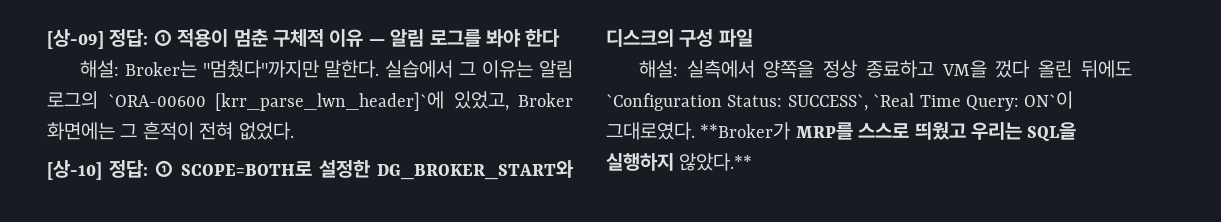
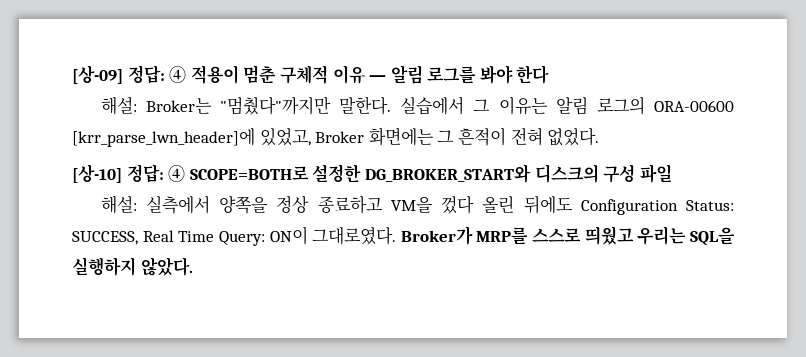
- [상-09] 정답: ① 적용이 멈춘 구체적 이유 — 알림 로그를 봐야 한다
+ [상-09] 정답: ④ 적용이 멈춘 구체적 이유 — 알림 로그를 봐야 한다
- 실습에서 그 이유는 알림 로그의 `ORA-00600 [krr_parse_lwn_header]`에 있었고, Broker 화면에는 그 흔적이 전혀 없었다.
+ 실습에서 그 이유는 알림 로그의 ORA-00600 [krr_parse_lwn_header]에 있었고, Broker 화면에는 그 흔적이 전혀 없었다.
- [상-10] 정답: ① SCOPE=BOTH로 설정한 DG_BROKER_START와 디스크의 구성 파일
+ [상-10] 정답: ④ SCOPE=BOTH로 설정한 DG_BROKER_START와 디스크의 구성 파일
- 해설: 실측에서 양쪽을 정상 종료하고 VM을 껐다 올린 뒤에도 `Configuration Status: SUCCESS`, `Real Time Query: ON`이 그대로였다. **Broker가 MRP를 스스로 띄웠고 우리는 SQL을 실행하지 않았다.**
+ 해설: 실측에서 양쪽을 정상 종료하고 VM을 껐다 올린 뒤에도 Configuration Status: SUCCESS, Real Time Query: ON이 그대로였다. Broker가 MRP를 스스로 띄웠고 우리는 SQL을 실행하지 않았다.

